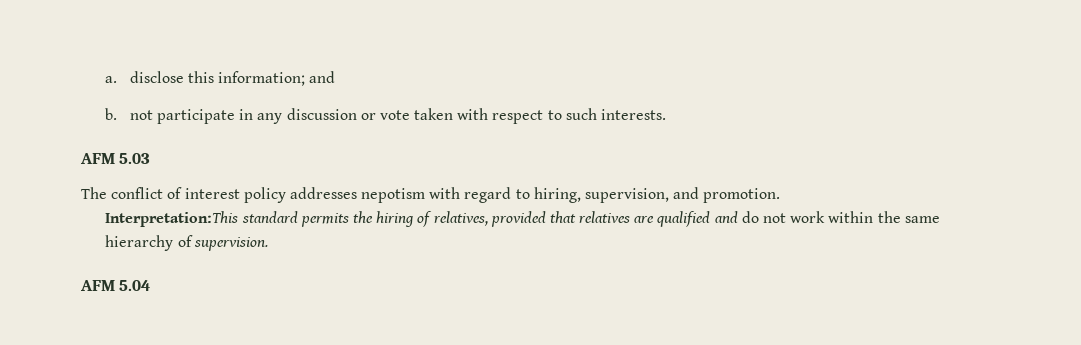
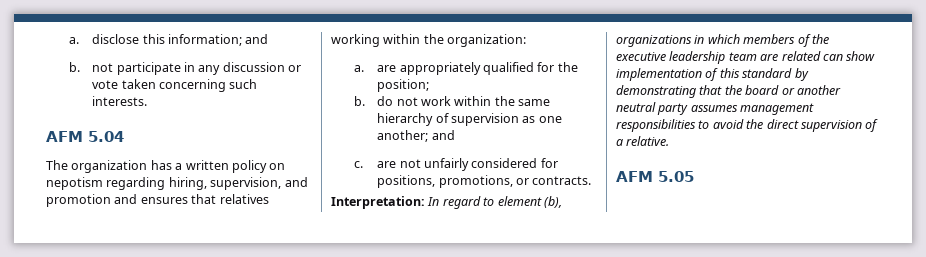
- b. not participate in any discussion or vote taken with respect to such interests.
+ b. not participate in any discussion or vote taken concerning such interests.
- AFM 5.03
+ AFM 5.04
- The conflict of interest policy addresses nepotism with regard to hiring, supervision, and promotion.
- Interpretation:This standard permits the hiring of relatives, provided that relatives are qualified and do not work within the same hierarchy of supervision.
- AFM 5.04
+ The organization has a written policy on nepotism regarding hiring, supervision, and promotion and ensures that relatives working within the organization:
+ a. are appropriately qualified for the position;
+ b. do not work within the same hierarchy of supervision as one another; and
+ c. are not unfairly considered for positions, promotions, or contracts.
+ Interpretation: In regard to element (b), organizations in which members of the executive leadership team are related can show implementation of this standard by demonstrating that the board or another neutral party assumes management responsibilities to avoid the direct supervision of a relative.
+ AFM 5.05

